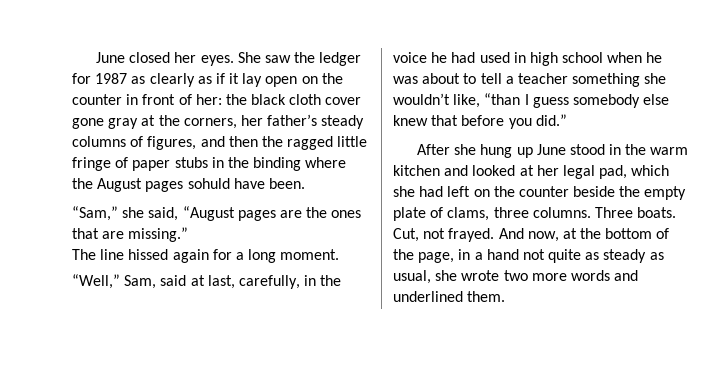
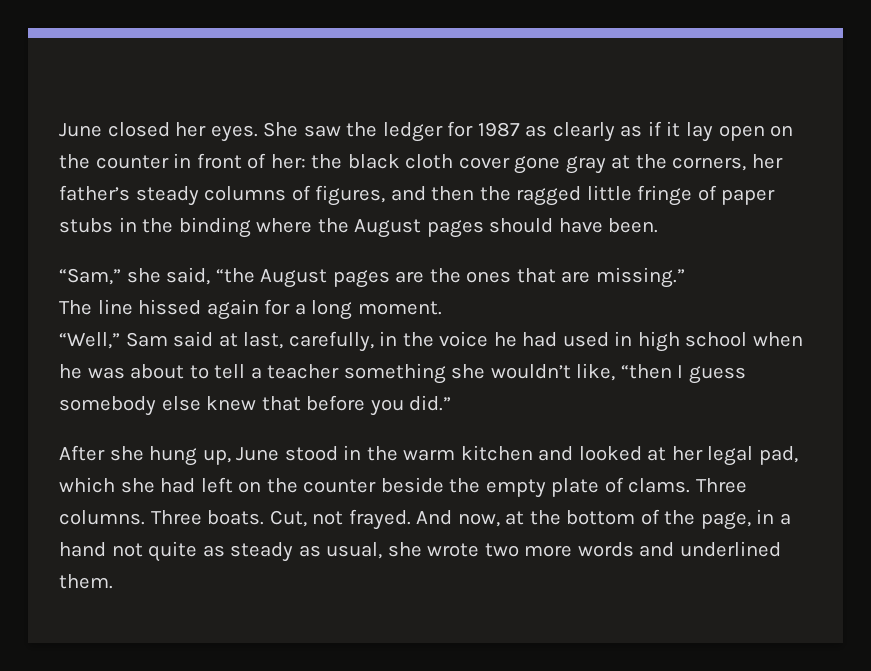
- She saw the ledger for 1987 as clearly as if it lay open on the counter in front of her: the black cloth cover gone gray at the corners, her father’s steady columns of figures, and then the ragged little fringe of paper stubs in the binding where the August pages sohuld have been.
+ She saw the ledger for 1987 as clearly as if it lay open on the counter in front of her: the black cloth cover gone gray at the corners, her father’s steady columns of figures, and then the ragged little fringe of paper stubs in the binding where the August pages should have been.
- “Sam,” she said, “August pages are the ones that are missing.”
+ “Sam,” she said, “the August pages are the ones that are missing.”
- “Well,” Sam, said at last, carefully, in the voice he had used in high school when he was about to tell a teacher something she wouldn’t like, “than I guess somebody else knew that before you did.”
+ “Well,” Sam said at last, carefully, in the voice he had used in high school when he was about to tell a teacher something she wouldn’t like, “then I guess somebody else knew that before you did.”
- After she hung up June stood in the warm kitchen and looked at her legal pad, which she had left on the counter beside the empty plate of clams, three columns.
+ After she hung up, June stood in the warm kitchen and looked at her legal pad, which she had left on the counter beside the empty plate of clams. Three columns.

